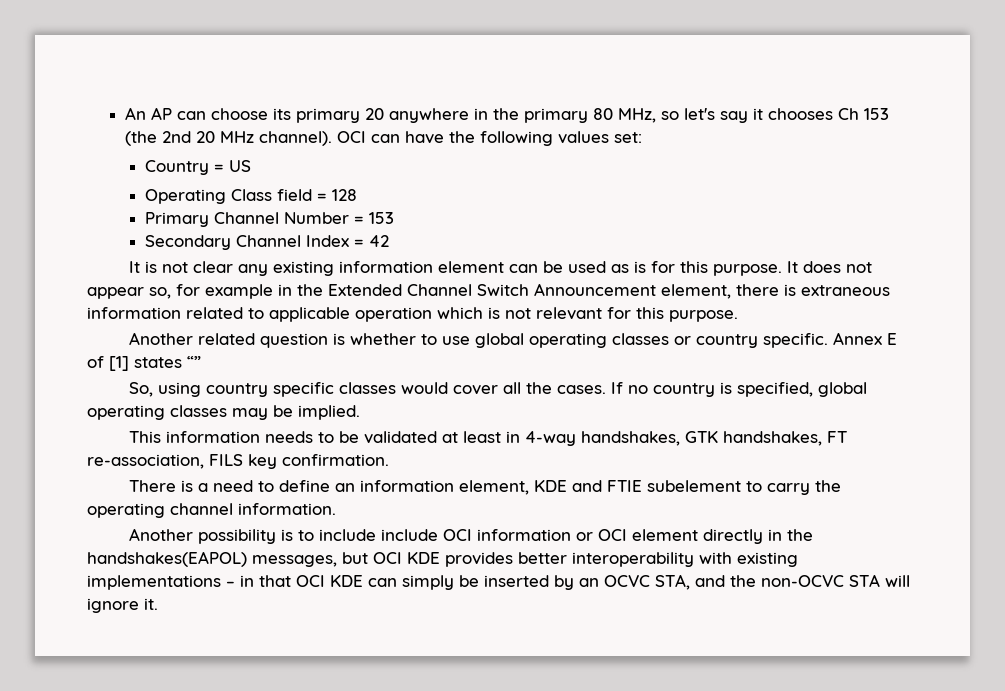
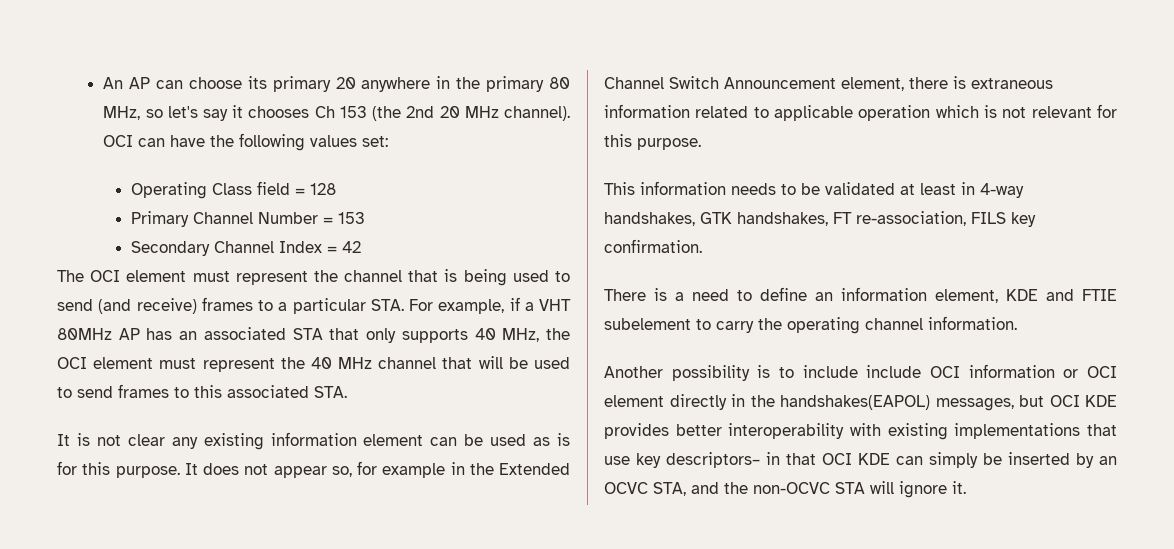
- Country = US
+ The OCI element must represent the channel that is being used to send (and receive) frames to a particular STA. For example, if a VHT 80MHz AP has an associated STA that only supports 40 MHz, the OCI element must represent the 40 MHz channel that will be used to send frames to this associated STA.
- Another related question is whether to use global operating classes or country specific. Annex E of [1] states “”
- So, using country specific classes would cover all the cases. If no country is specified, global operating classes may be implied.
- Another possibility is to include include OCI information or OCI element directly in the handshakes(EAPOL) messages, but OCI KDE provides better interoperability with existing implementations – in that OCI KDE can simply be inserted by an OCVC STA, and the non-OCVC STA will ignore it.
+ Another possibility is to include include OCI information or OCI element directly in the handshakes(EAPOL) messages, but OCI KDE provides better interoperability with existing implementations that use key descriptors– in that OCI KDE can simply be inserted by an OCVC STA, and the non-OCVC STA will ignore it.

